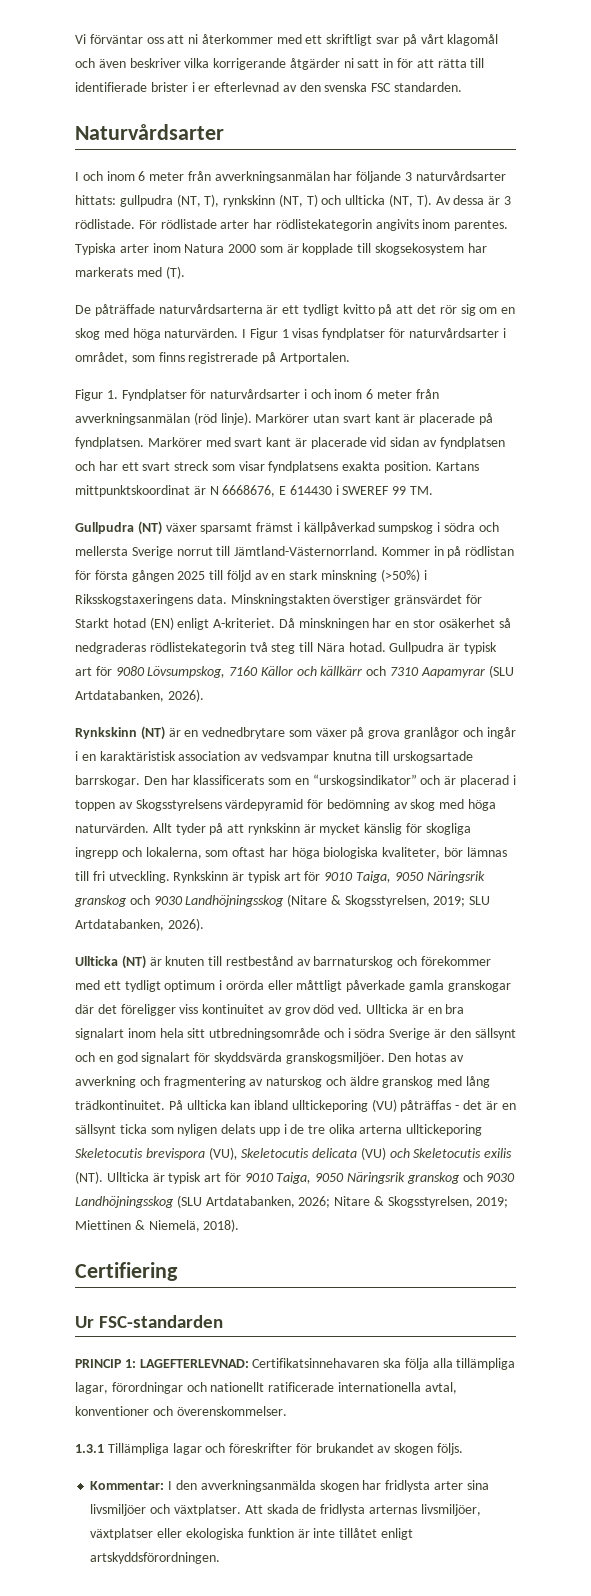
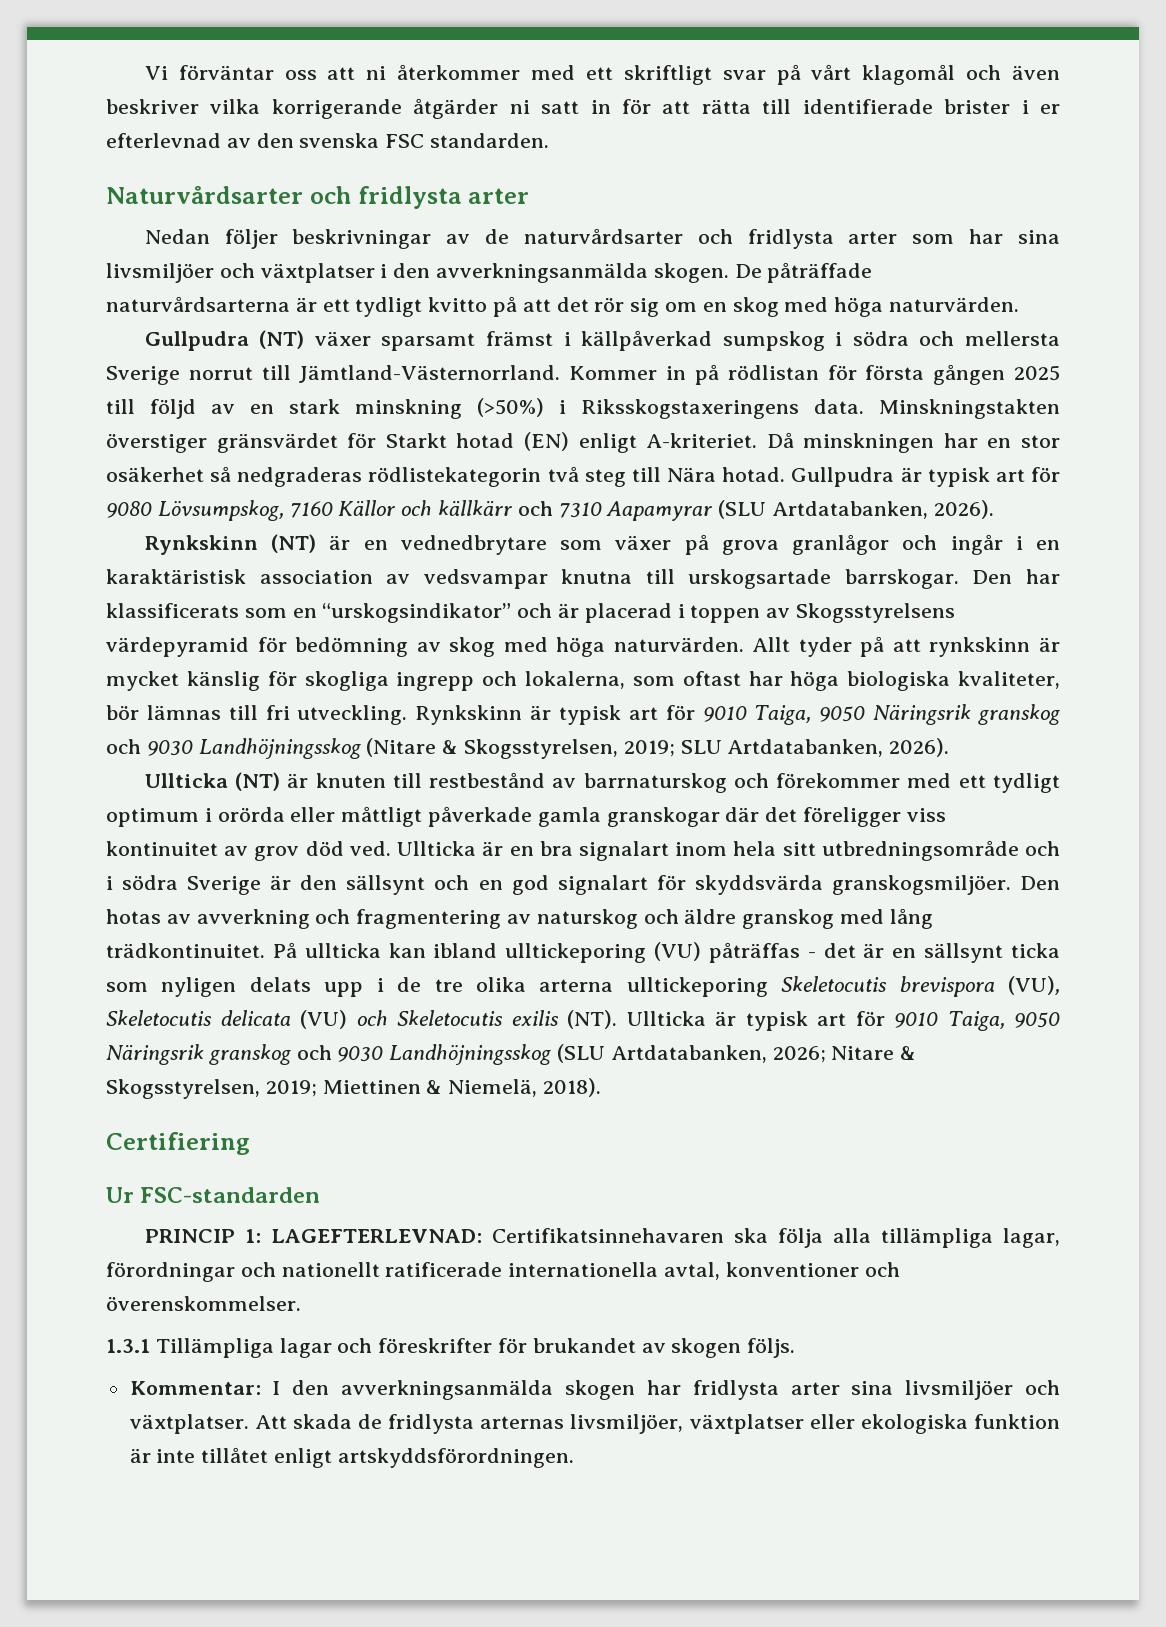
- Naturvårdsarter
- I och inom 6 meter från avverkningsanmälan har följande 3 naturvårdsarter hittats: gullpudra (NT, T), rynkskinn (NT, T) och ullticka (NT, T). Av dessa är 3 rödlistade. För rödlistade arter har rödlistekategorin angivits inom parentes. Typiska arter inom Natura 2000 som är kopplade till skogsekosystem har markerats med (T).
- De påträffade naturvårdsarterna är ett tydligt kvitto på att det rör sig om en skog med höga naturvärden. I Figur 1 visas fyndplatser för naturvårdsarter i området, som finns registrerade på Artportalen.
- Figur 1. Fyndplatser för naturvårdsarter i och inom 6 meter från avverkningsanmälan (röd linje). Markörer utan svart kant är placerade på fyndplatsen. Markörer med svart kant är placerade vid sidan av fyndplatsen och har ett svart streck som visar fyndplatsens exakta position. Kartans mittpunktskoordinat är N 6668676, E 614430 i SWEREF 99 TM.
+ Naturvårdsarter och fridlysta arter
+ Nedan följer beskrivningar av de naturvårdsarter och fridlysta arter som har sina livsmiljöer och växtplatser i den avverkningsanmälda skogen. De påträffade naturvårdsarterna är ett tydligt kvitto på att det rör sig om en skog med höga naturvärden.

